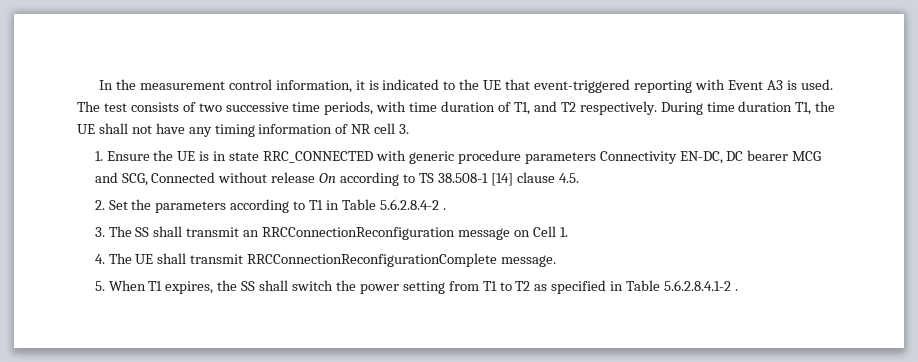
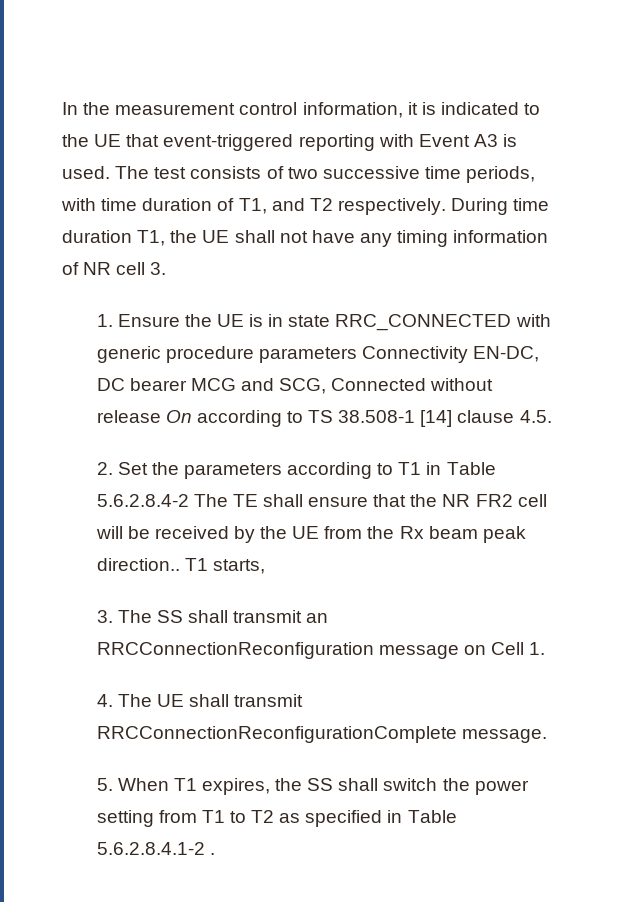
- 2. Set the parameters according to T1 in Table 5.6.2.8.4-2 .
+ 2. Set the parameters according to T1 in Table 5.6.2.8.4-2 The TE shall ensure that the NR FR2 cell will be received by the UE from the Rx beam peak direction.. T1 starts,

